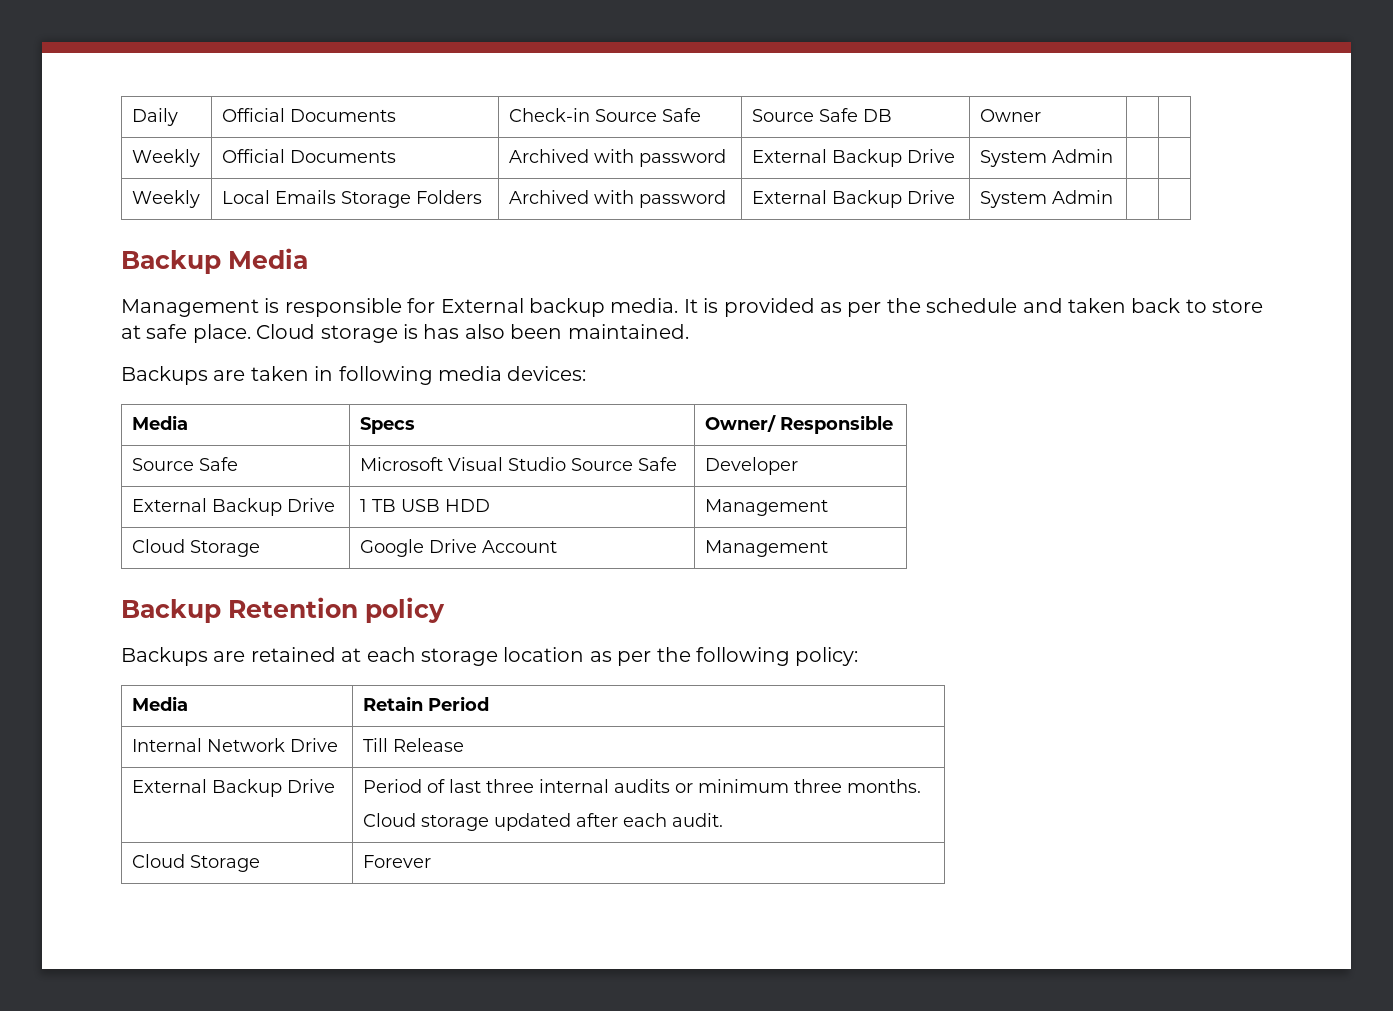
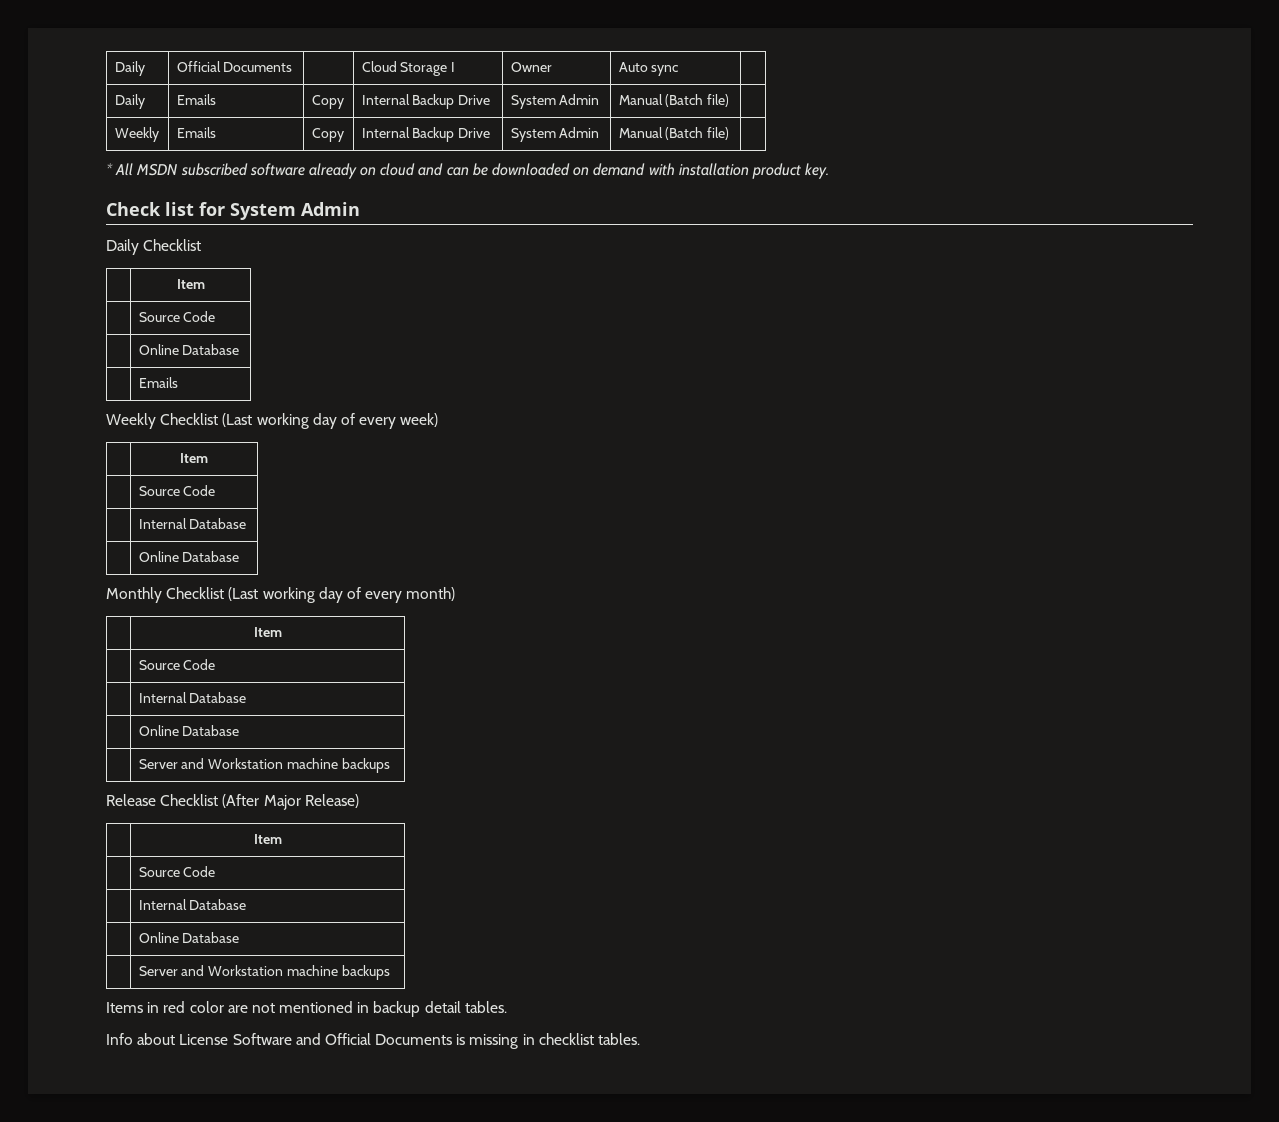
- Daily | Official Documents | Check-in Source Safe | Source Safe DB | Owner | |
- Weekly | Official Documents | Archived with password | External Backup Drive | System Admin | |
- Weekly | Local Emails Storage Folders | Archived with password | External Backup Drive | System Admin | |
- Backup Media
- Management is responsible for External backup media. It is provided as per the schedule and taken back to store at safe place. Cloud storage is has also been maintained.
- Backups are taken in following media devices:
- Media | Specs | Owner/ Responsible
- Source Safe | Microsoft Visual Studio Source Safe | Developer
- External Backup Drive | 1 TB USB HDD | Management
- Cloud Storage | Google Drive Account | Management
- Backup Retention policy
- Backups are retained at each storage location as per the following policy:
- Media | Retain Period
- Internal Network Drive | Till Release
- External Backup Drive | Period of last three internal audits or minimum three months.
- Cloud storage updated after each audit.
- Cloud Storage | Forever
+ Daily | Official Documents | | Cloud Storage I | Owner | Auto sync |
+ Daily | Emails | Copy | Internal Backup Drive | System Admin | Manual (Batch file) |
+ Weekly | Emails | Copy | Internal Backup Drive | System Admin | Manual (Batch file) |
+ * All MSDN subscribed software already on cloud and can be downloaded on demand with installation product key.
+ Check list for System Admin
+ Daily Checklist
+ | Item
+ | Source Code
+ | Online Database
+ | Emails
+ Weekly Checklist (Last working day of every week)
+ | Item
+ | Source Code
+ | Internal Database
+ | Online Database
+ Monthly Checklist (Last working day of every month)
+ | Item
+ | Source Code
+ | Internal Database
+ | Online Database
+ | Server and Workstation machine backups
+ Release Checklist (After Major Release)
+ | Item
+ | Source Code
+ | Internal Database
+ | Online Database
+ | Server and Workstation machine backups
+ Items in red color are not mentioned in backup detail tables.
+ Info about License Software and Official Documents is missing in checklist tables.

